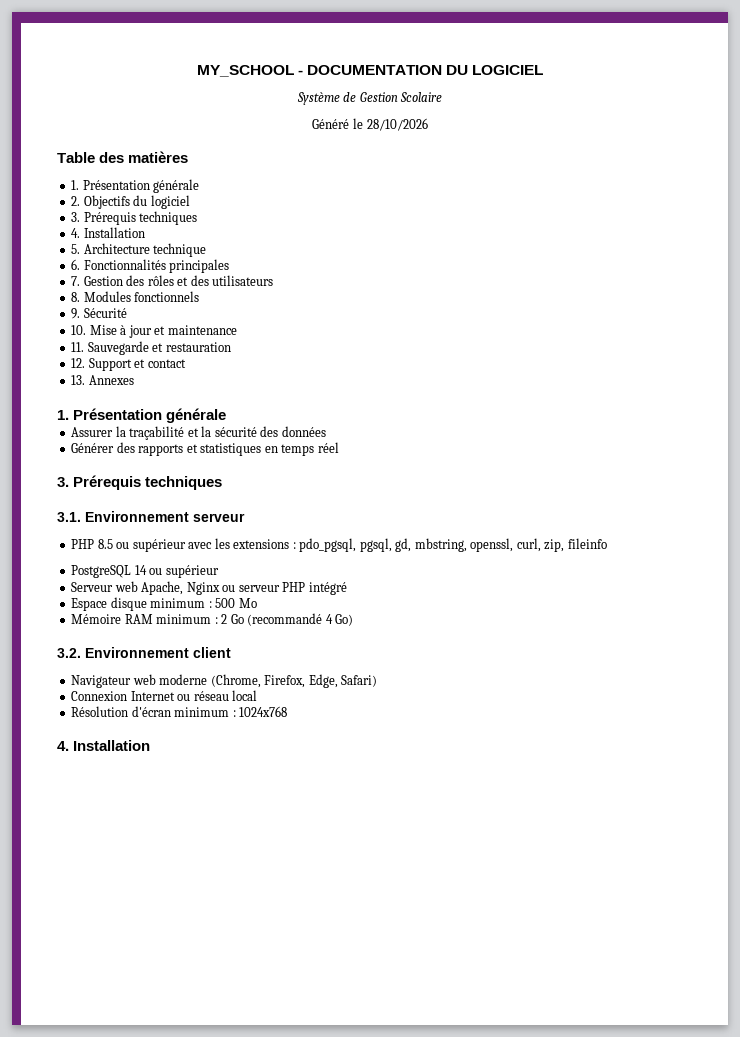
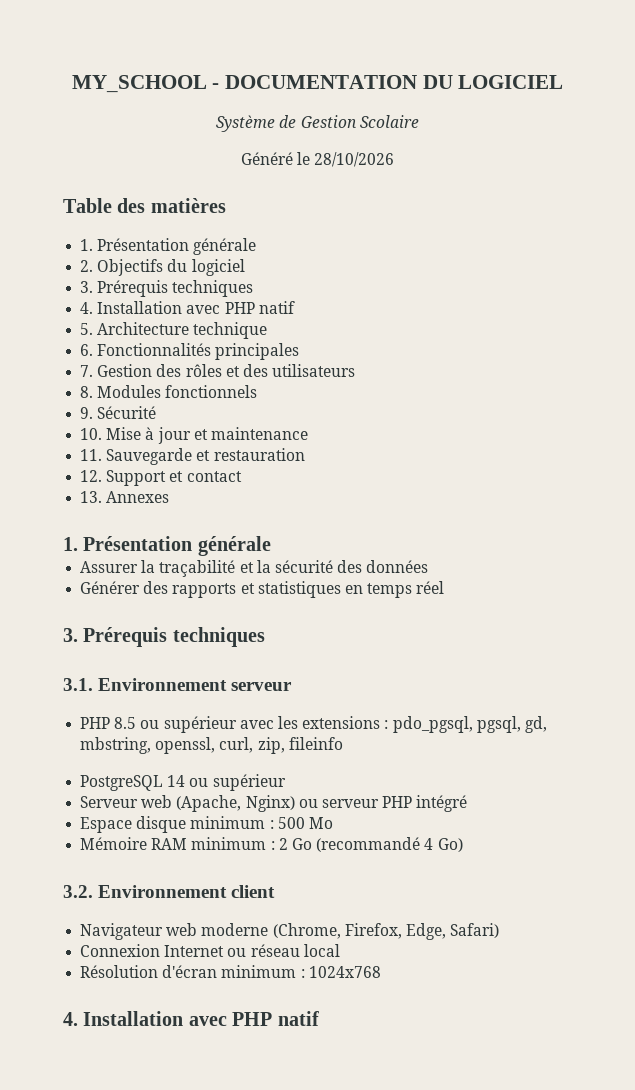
  2. Objectifs du logiciel
  3. Prérequis techniques
- 4. Installation
+ 4. Installation avec PHP natif
- Serveur web Apache, Nginx ou serveur PHP intégré
+ Serveur web (Apache, Nginx) ou serveur PHP intégré
  Résolution d'écran minimum : 1024x768
- 4. Installation
+ 4. Installation avec PHP natif

